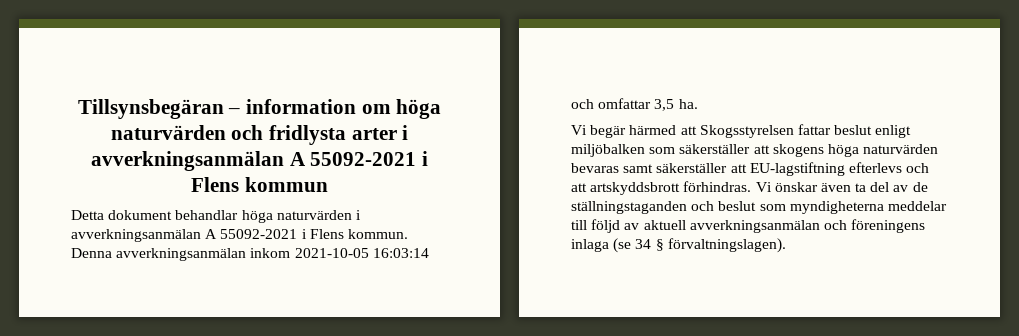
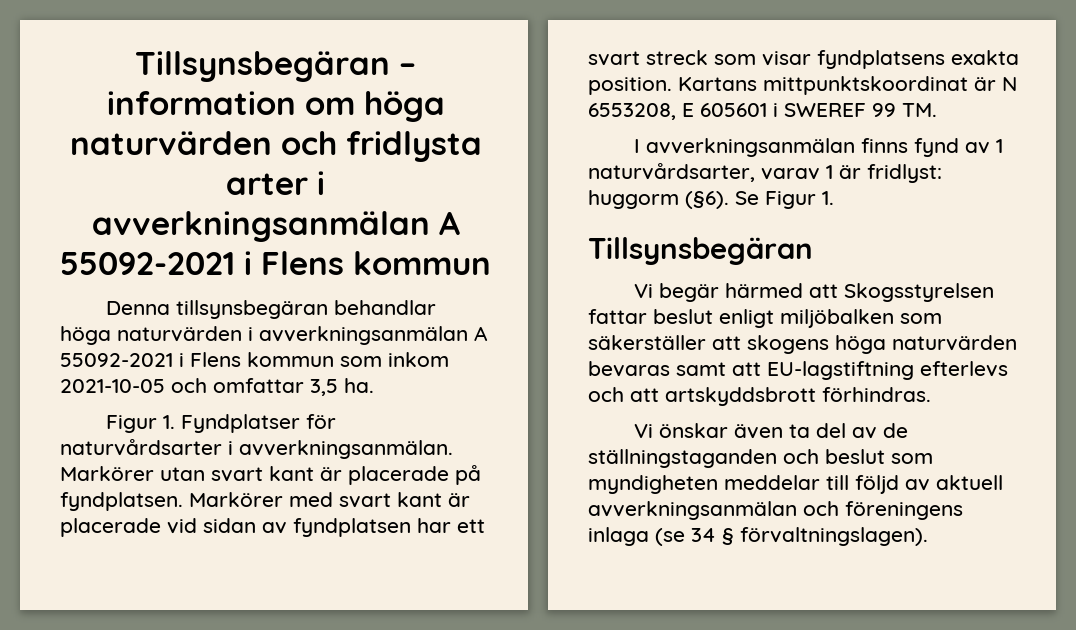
- Detta dokument behandlar höga naturvärden i avverkningsanmälan A 55092-2021 i Flens kommun. Denna avverkningsanmälan inkom 2021-10-05 16:03:14 och omfattar 3,5 ha.
+ Denna tillsynsbegäran behandlar höga naturvärden i avverkningsanmälan A 55092-2021 i Flens kommun som inkom 2021-10-05 och omfattar 3,5 ha.
+ Figur 1. Fyndplatser för naturvårdsarter i avverkningsanmälan. Markörer utan svart kant är placerade på fyndplatsen. Markörer med svart kant är placerade vid sidan av fyndplatsen har ett svart streck som visar fyndplatsens exakta position. Kartans mittpunktskoordinat är N 6553208, E 605601 i SWEREF 99 TM.
+ I avverkningsanmälan finns fynd av 1 naturvårdsarter, varav 1 är fridlyst: huggorm (§6). Se Figur 1.
+ Tillsynsbegäran
- Vi begär härmed att Skogsstyrelsen fattar beslut enligt miljöbalken som säkerställer att skogens höga naturvärden bevaras samt säkerställer att EU-lagstiftning efterlevs och att artskyddsbrott förhindras. Vi önskar även ta del av de ställningstaganden och beslut som myndigheterna meddelar till följd av aktuell avverkningsanmälan och föreningens inlaga (se 34 § förvaltningslagen).
+ Vi begär härmed att Skogsstyrelsen fattar beslut enligt miljöbalken som säkerställer att skogens höga naturvärden bevaras samt att EU-lagstiftning efterlevs och att artskyddsbrott förhindras.
+ Vi önskar även ta del av de ställningstaganden och beslut som myndigheten meddelar till följd av aktuell avverkningsanmälan och föreningens inlaga (se 34 § förvaltningslagen).

